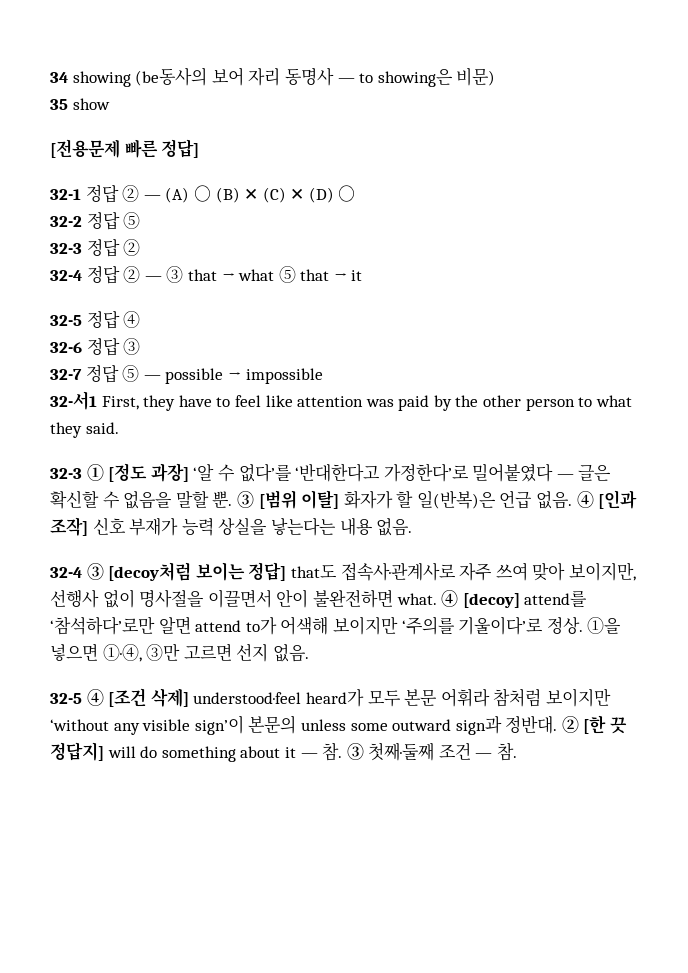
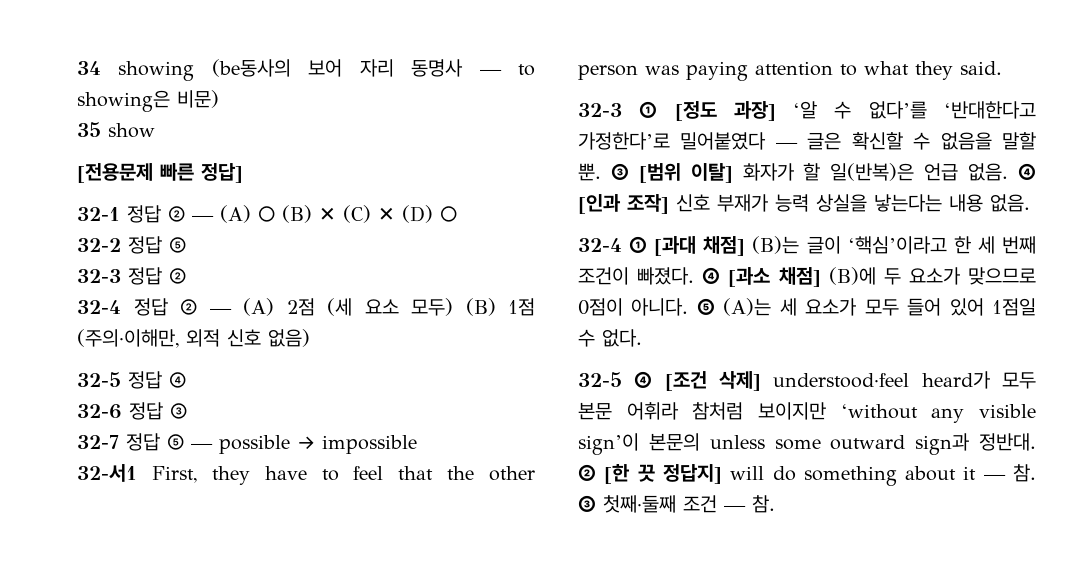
- 32-4 정답 ② — ③ that → what ⑤ that → it
+ 32-4 정답 ② — (A) 2점 (세 요소 모두) (B) 1점 (주의·이해만, 외적 신호 없음)
- 32-서1 First, they have to feel like attention was paid by the other person to what they said.
+ 32-서1 First, they have to feel that the other person was paying attention to what they said.
- 32-4 ③ [decoy처럼 보이는 정답] that도 접속사·관계사로 자주 쓰여 맞아 보이지만, 선행사 없이 명사절을 이끌면서 안이 불완전하면 what. ④ [decoy] attend를 ‘참석하다’로만 알면 attend to가 어색해 보이지만 ‘주의를 기울이다’로 정상. ①을 넣으면 ①·④, ③만 고르면 선지 없음.
+ 32-4 ① [과대 채점] (B)는 글이 ‘핵심’이라고 한 세 번째 조건이 빠졌다. ④ [과소 채점] (B)에 두 요소가 맞으므로 0점이 아니다. ⑤ (A)는 세 요소가 모두 들어 있어 1점일 수 없다.

